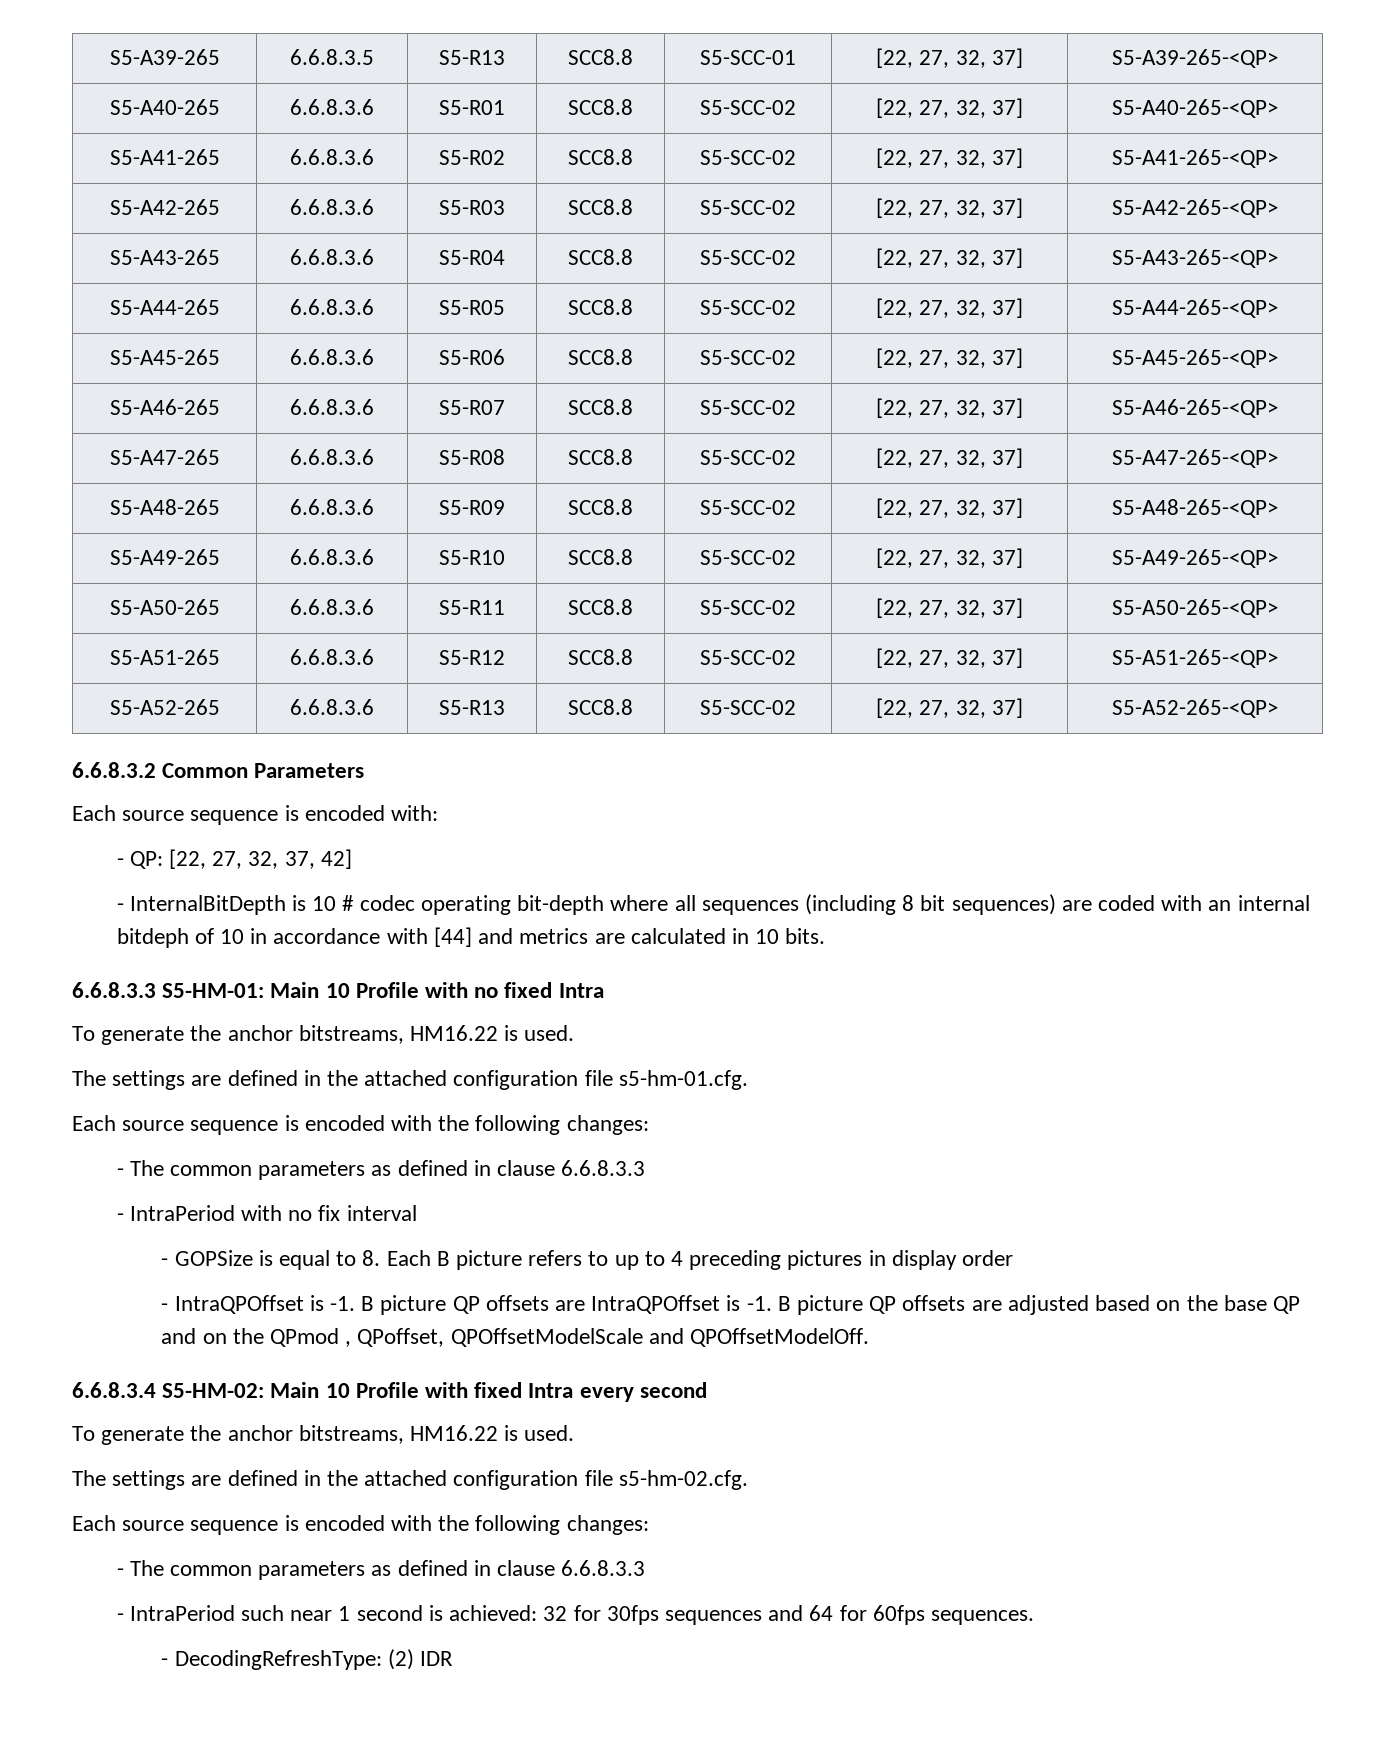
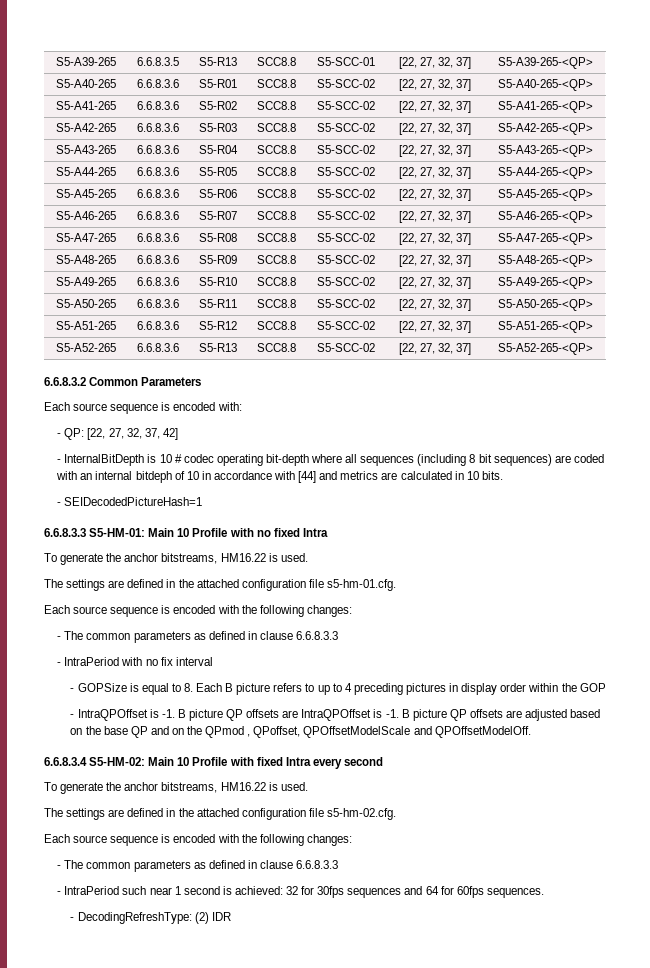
+ - SEIDecodedPictureHash=1
- - GOPSize is equal to 8. Each B picture refers to up to 4 preceding pictures in display order
+ - GOPSize is equal to 8. Each B picture refers to up to 4 preceding pictures in display order within the GOP

